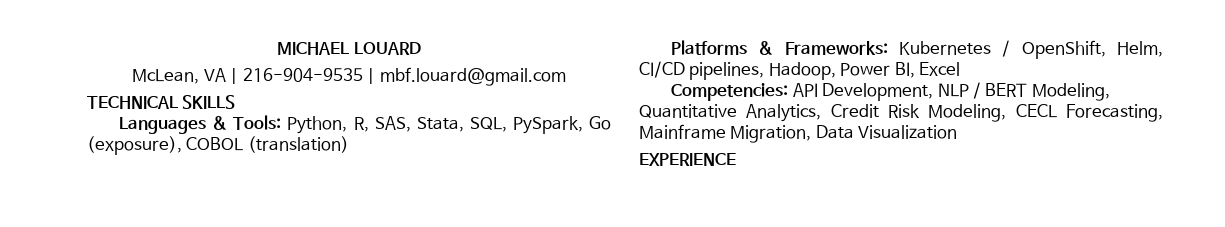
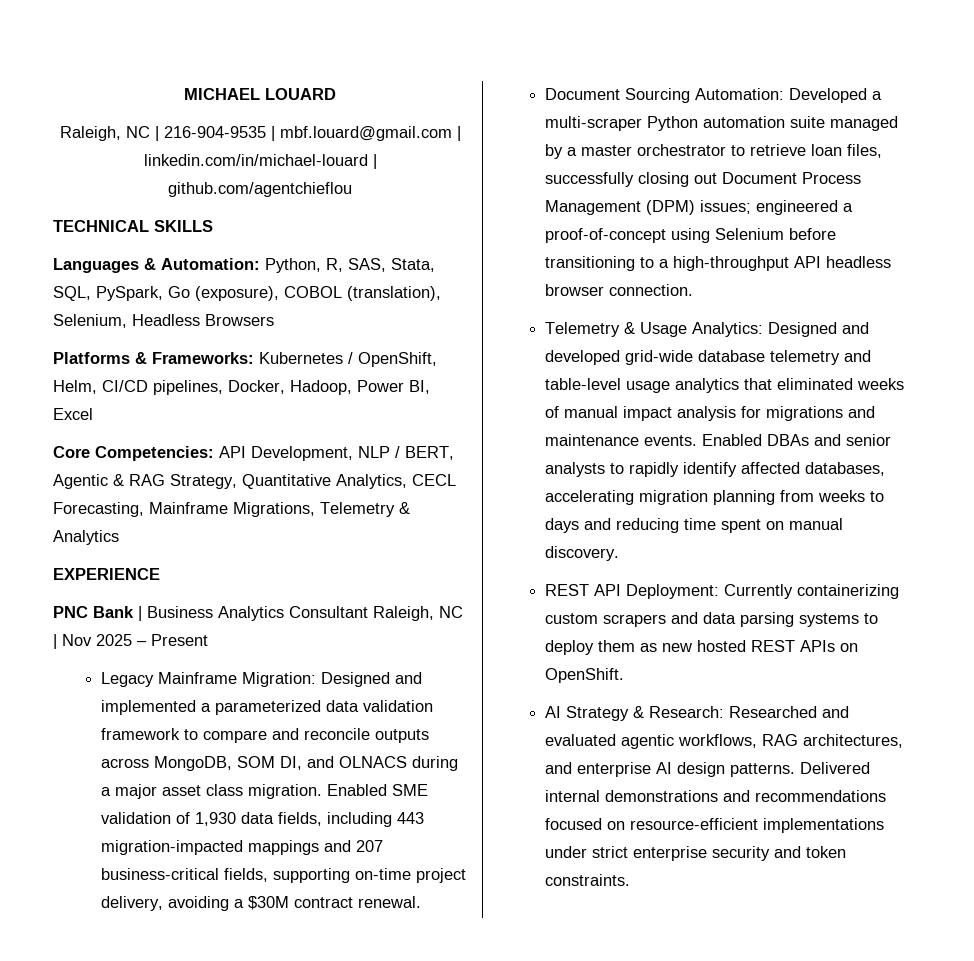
- McLean, VA | 216-904-9535 | mbf.louard@gmail.com
+ Raleigh, NC | 216-904-9535 | mbf.louard@gmail.com | linkedin.com/in/michael-louard | github.com/agentchieflou
- Languages & Tools: Python, R, SAS, Stata, SQL, PySpark, Go (exposure), COBOL (translation)
+ Languages & Automation: Python, R, SAS, Stata, SQL, PySpark, Go (exposure), COBOL (translation), Selenium, Headless Browsers
- Platforms & Frameworks: Kubernetes / OpenShift, Helm, CI/CD pipelines, Hadoop, Power BI, Excel
+ Platforms & Frameworks: Kubernetes / OpenShift, Helm, CI/CD pipelines, Docker, Hadoop, Power BI, Excel
- Competencies: API Development, NLP / BERT Modeling, Quantitative Analytics, Credit Risk Modeling, CECL Forecasting, Mainframe Migration, Data Visualization
+ Core Competencies: API Development, NLP / BERT, Agentic & RAG Strategy, Quantitative Analytics, CECL Forecasting, Mainframe Migrations, Telemetry & Analytics
  EXPERIENCE
+ PNC Bank | Business Analytics Consultant Raleigh, NC | Nov 2025 – Present
+ Legacy Mainframe Migration: Designed and implemented a parameterized data validation framework to compare and reconcile outputs across MongoDB, SOM DI, and OLNACS during a major asset class migration. Enabled SME validation of 1,930 data fields, including 443 migration-impacted mappings and 207 business-critical fields, supporting on-time project delivery, avoiding a $30M contract renewal.
+ Document Sourcing Automation: Developed a multi-scraper Python automation suite managed by a master orchestrator to retrieve loan files, successfully closing out Document Process Management (DPM) issues; engineered a proof-of-concept using Selenium before transitioning to a high-throughput API headless browser connection.
+ Telemetry & Usage Analytics: Designed and developed grid-wide database telemetry and table-level usage analytics that eliminated weeks of manual impact analysis for migrations and maintenance events. Enabled DBAs and senior analysts to rapidly identify affected databases, accelerating migration planning from weeks to days and reducing time spent on manual discovery.
+ REST API Deployment: Currently containerizing custom scrapers and data parsing systems to deploy them as new hosted REST APIs on OpenShift.
+ AI Strategy & Research: Researched and evaluated agentic workflows, RAG architectures, and enterprise AI design patterns. Delivered internal demonstrations and recommendations focused on resource-efficient implementations under strict enterprise security and token constraints.

